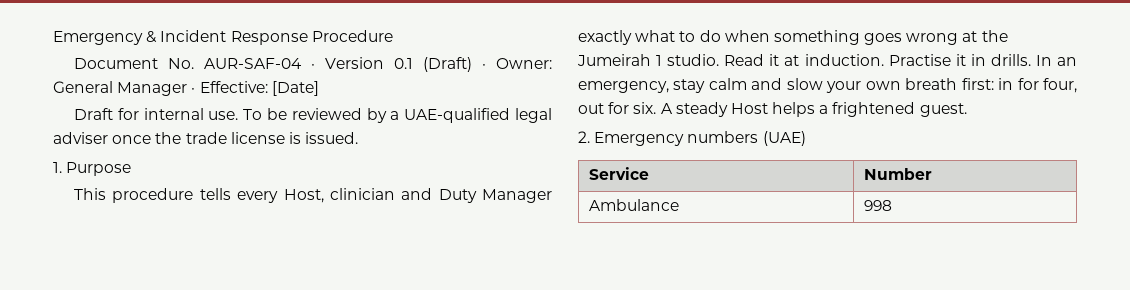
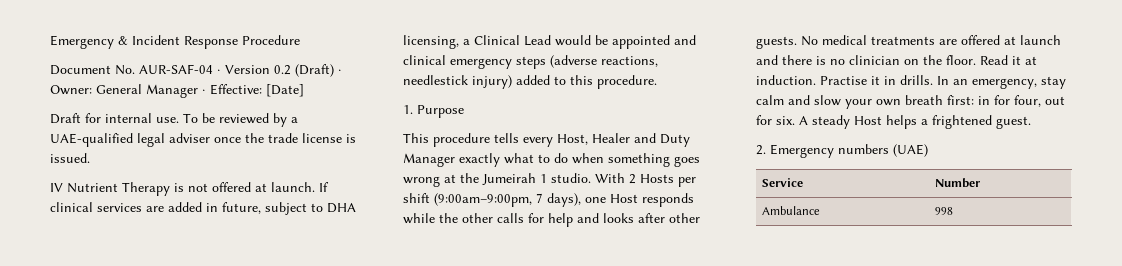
- Document No. AUR-SAF-04 · Version 0.1 (Draft) · Owner: General Manager · Effective: [Date]
+ Document No. AUR-SAF-04 · Version 0.2 (Draft) · Owner: General Manager · Effective: [Date]
+ IV Nutrient Therapy is not offered at launch. If clinical services are added in future, subject to DHA licensing, a Clinical Lead would be appointed and clinical emergency steps (adverse reactions, needlestick injury) added to this procedure.
- This procedure tells every Host, clinician and Duty Manager exactly what to do when something goes wrong at the Jumeirah 1 studio.
+ This procedure tells every Host, Healer and Duty Manager exactly what to do when something goes wrong at the Jumeirah 1 studio.
+ With 2 Hosts per shift (9:00am–9:00pm, 7 days), one Host responds while the other calls for help and looks after other guests. No medical treatments are offered at launch and there is no clinician on the floor.

